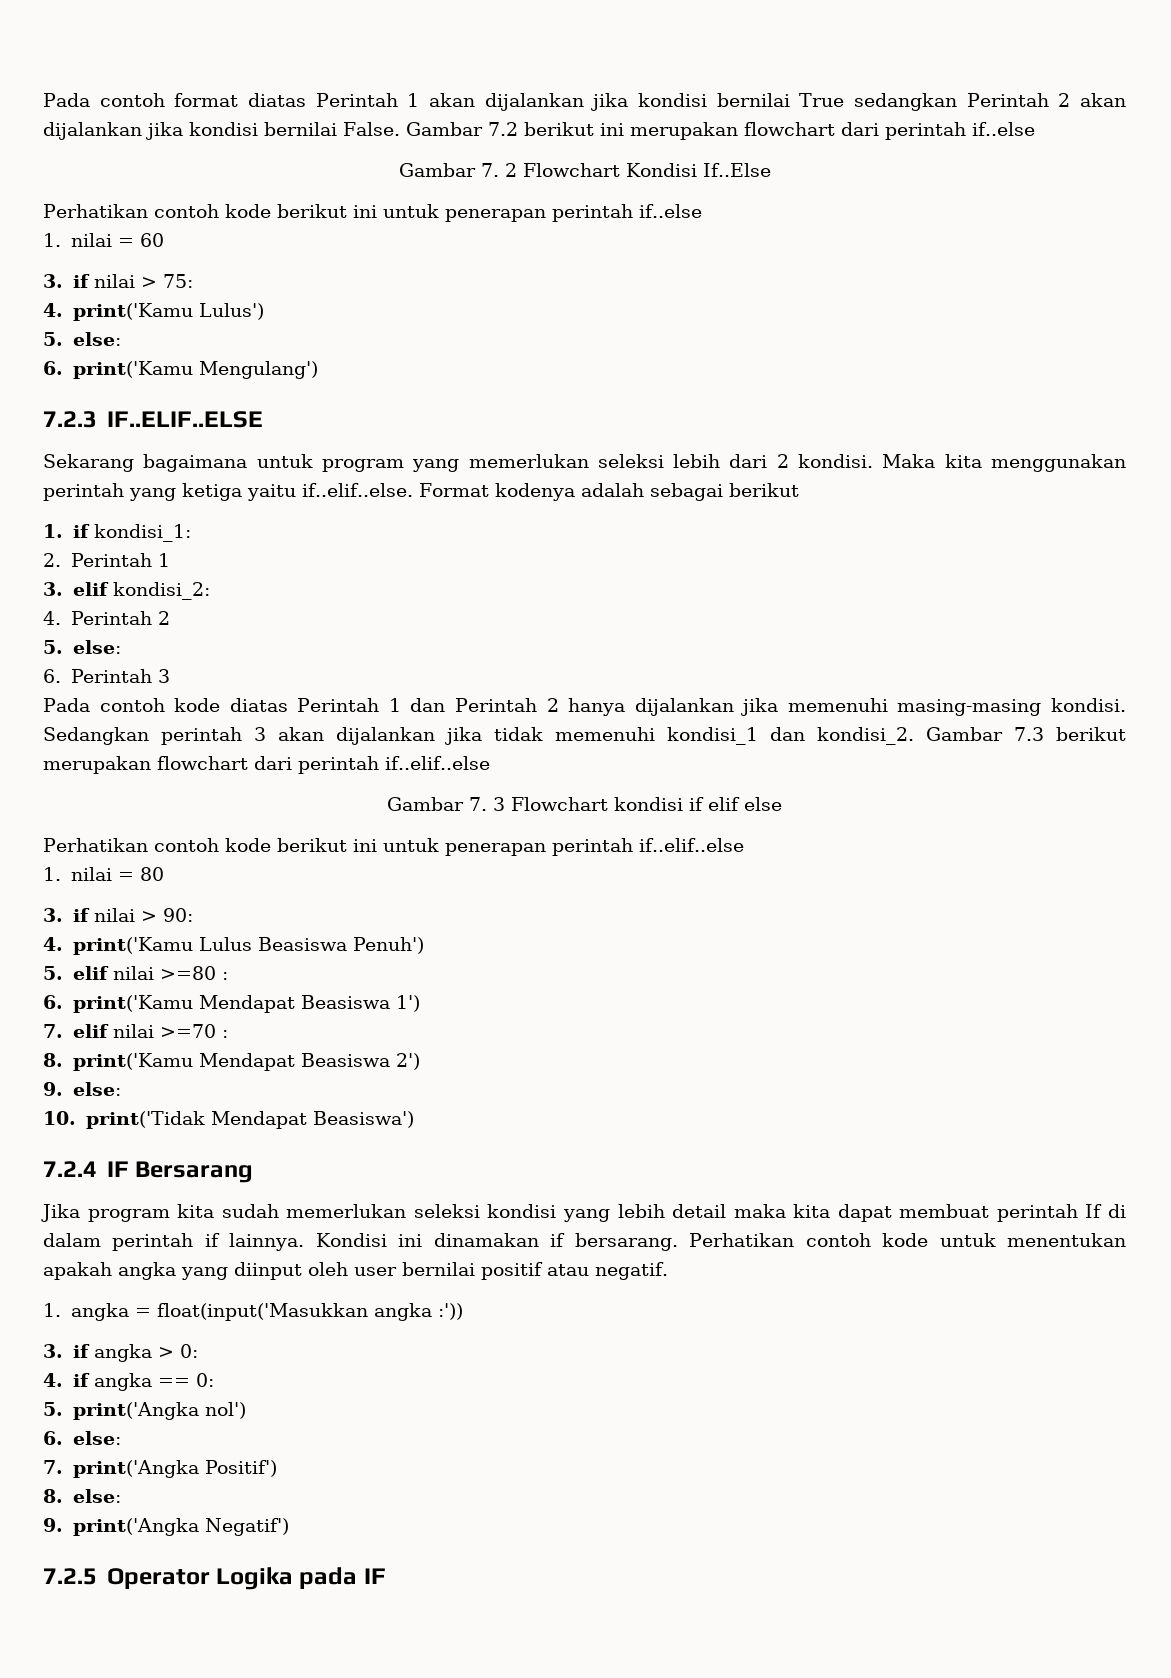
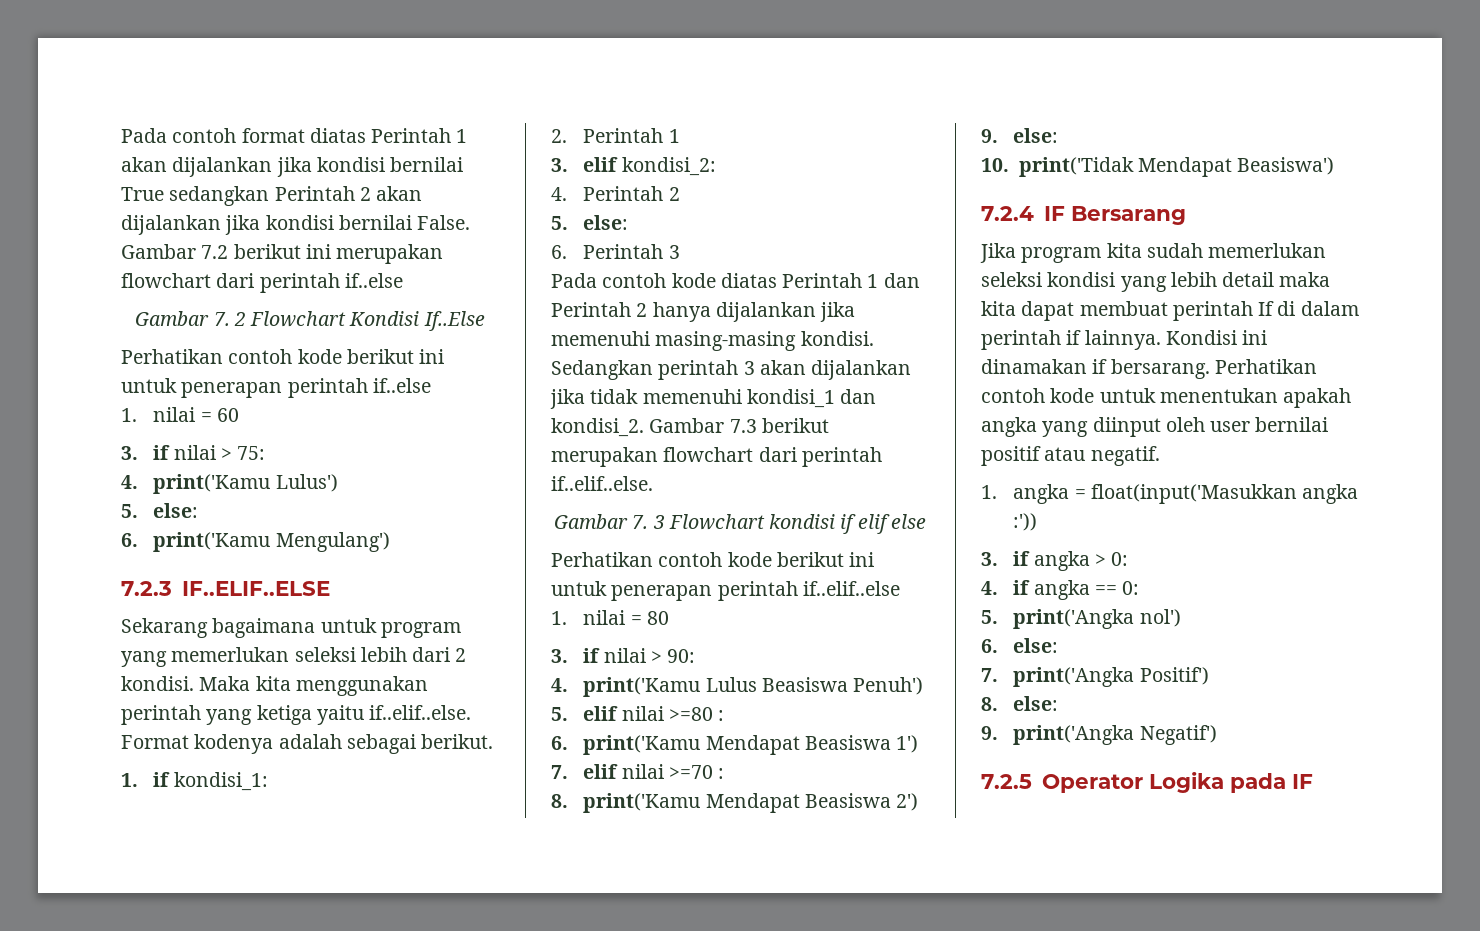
- Maka kita menggunakan perintah yang ketiga yaitu if..elif..else. Format kodenya adalah sebagai berikut
+ Maka kita menggunakan perintah yang ketiga yaitu if..elif..else. Format kodenya adalah sebagai berikut.
- Gambar 7.3 berikut merupakan flowchart dari perintah if..elif..else
+ Gambar 7.3 berikut merupakan flowchart dari perintah if..elif..else.

